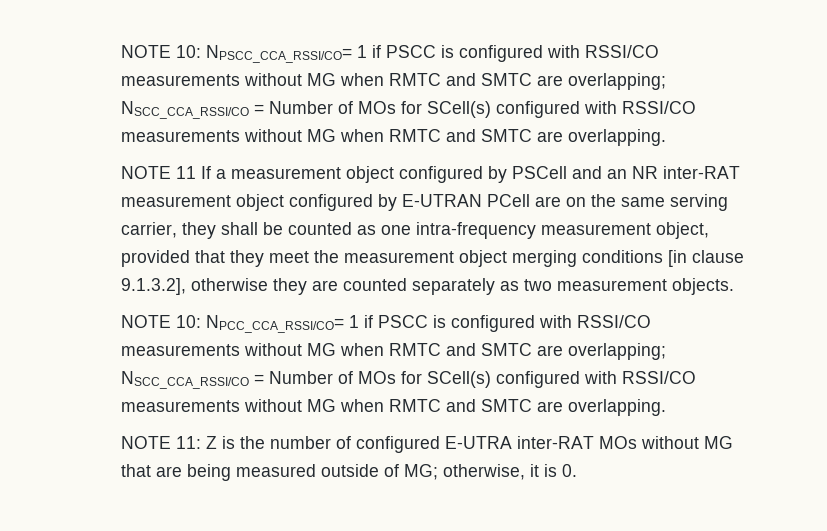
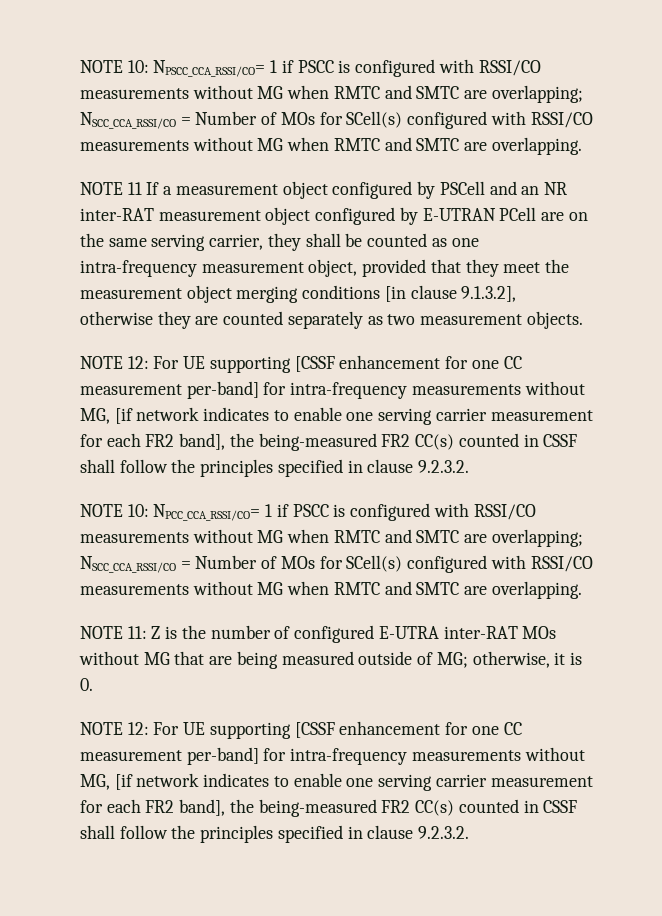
  NOTE 11 If a measurement object configured by PSCell and an NR inter-RAT measurement object configured by E-UTRAN PCell are on the same serving carrier, they shall be counted as one intra-frequency measurement object, provided that they meet the measurement object merging conditions [in clause 9.1.3.2], otherwise they are counted separately as two measurement objects.
+ NOTE 12: For UE supporting [CSSF enhancement for one CC measurement per-band] for intra-frequency measurements without MG, [if network indicates to enable one serving carrier measurement for each FR2 band], the being-measured FR2 CC(s) counted in CSSF shall follow the principles specified in clause 9.2.3.2.
  NOTE 11: Z is the number of configured E-UTRA inter-RAT MOs without MG that are being measured outside of MG; otherwise, it is 0.
+ NOTE 12: For UE supporting [CSSF enhancement for one CC measurement per-band] for intra-frequency measurements without MG, [if network indicates to enable one serving carrier measurement for each FR2 band], the being-measured FR2 CC(s) counted in CSSF shall follow the principles specified in clause 9.2.3.2.

